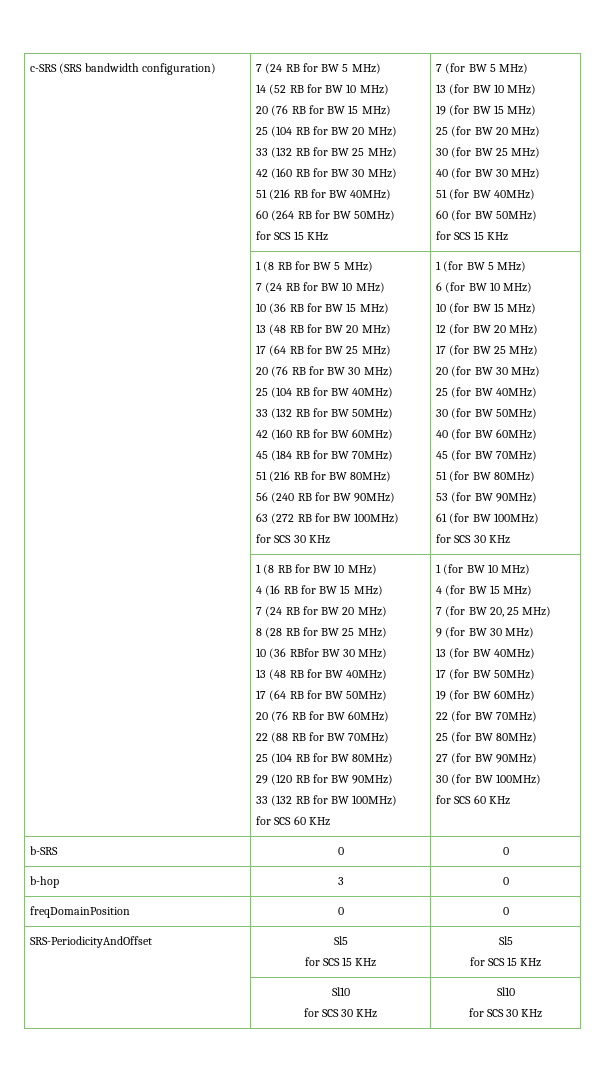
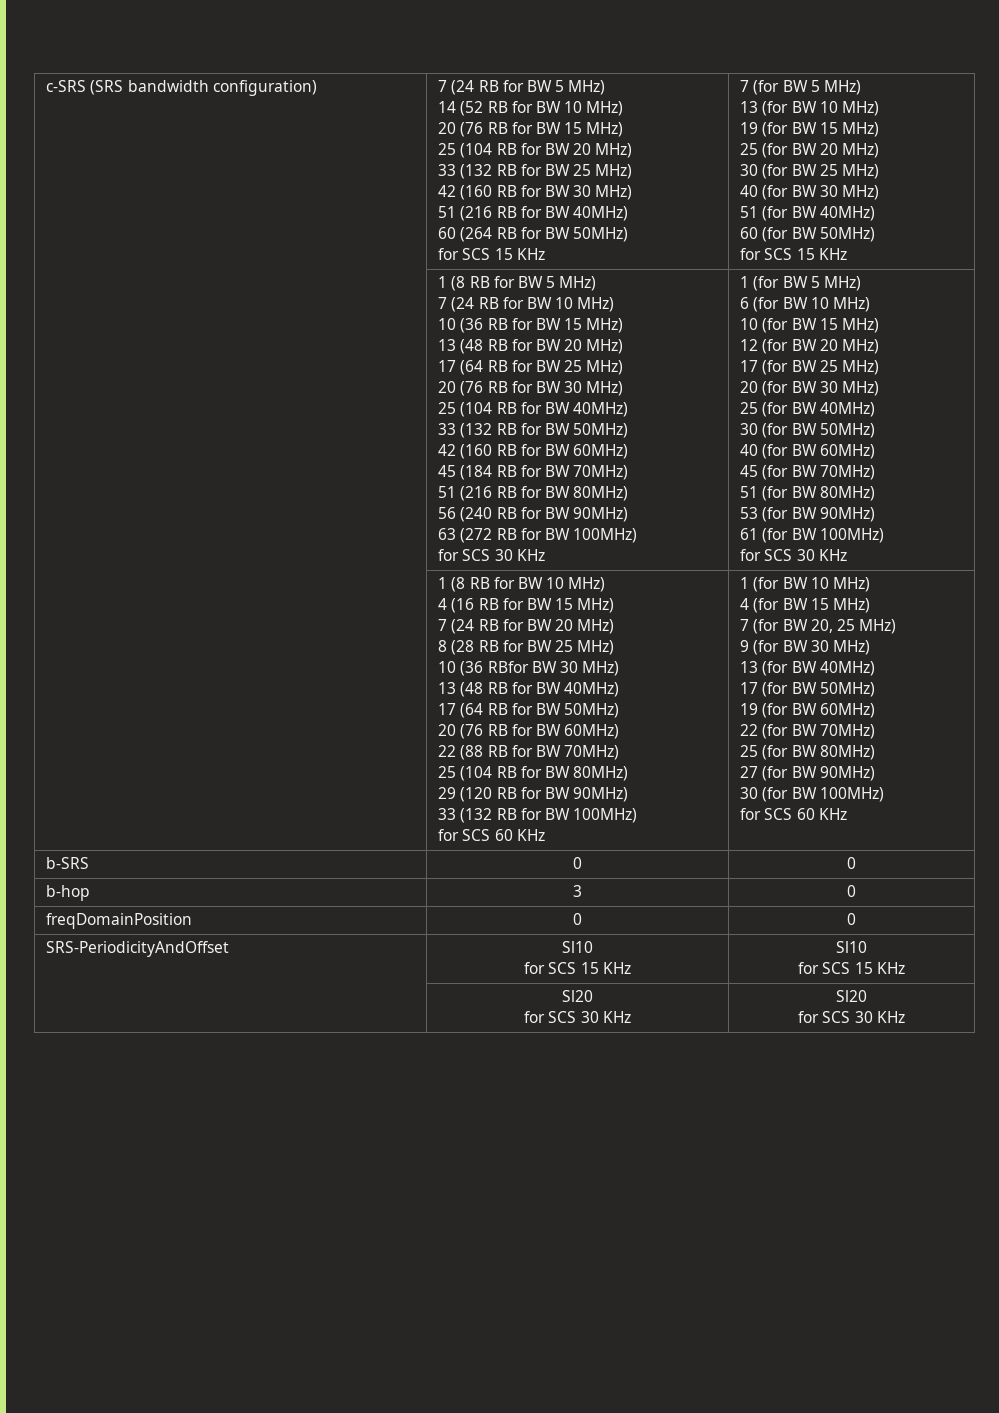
- SRS-PeriodicityAndOffset | Sl5
- for SCS 15 KHz | Sl5
+ SRS-PeriodicityAndOffset | Sl10
+ for SCS 15 KHz | Sl10
  for SCS 15 KHz
- | Sl10
- for SCS 30 KHz | Sl10
+ | Sl20
+ for SCS 30 KHz | Sl20

